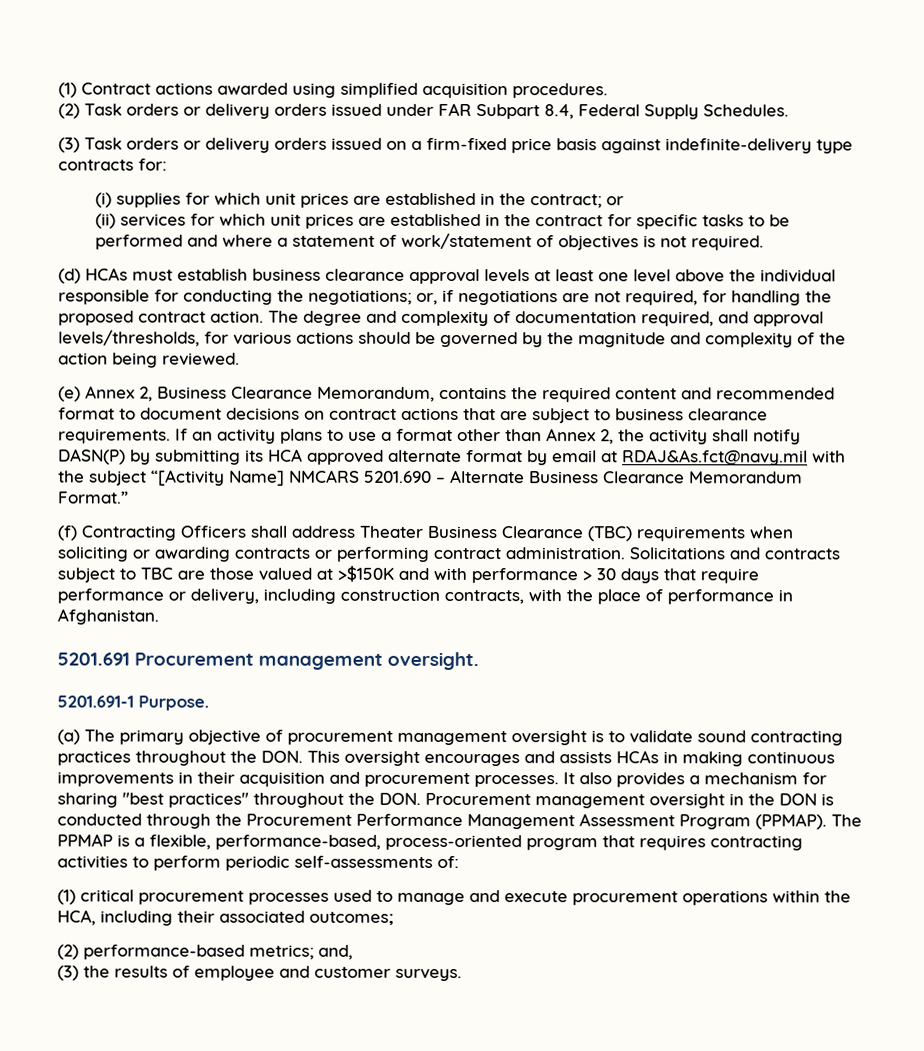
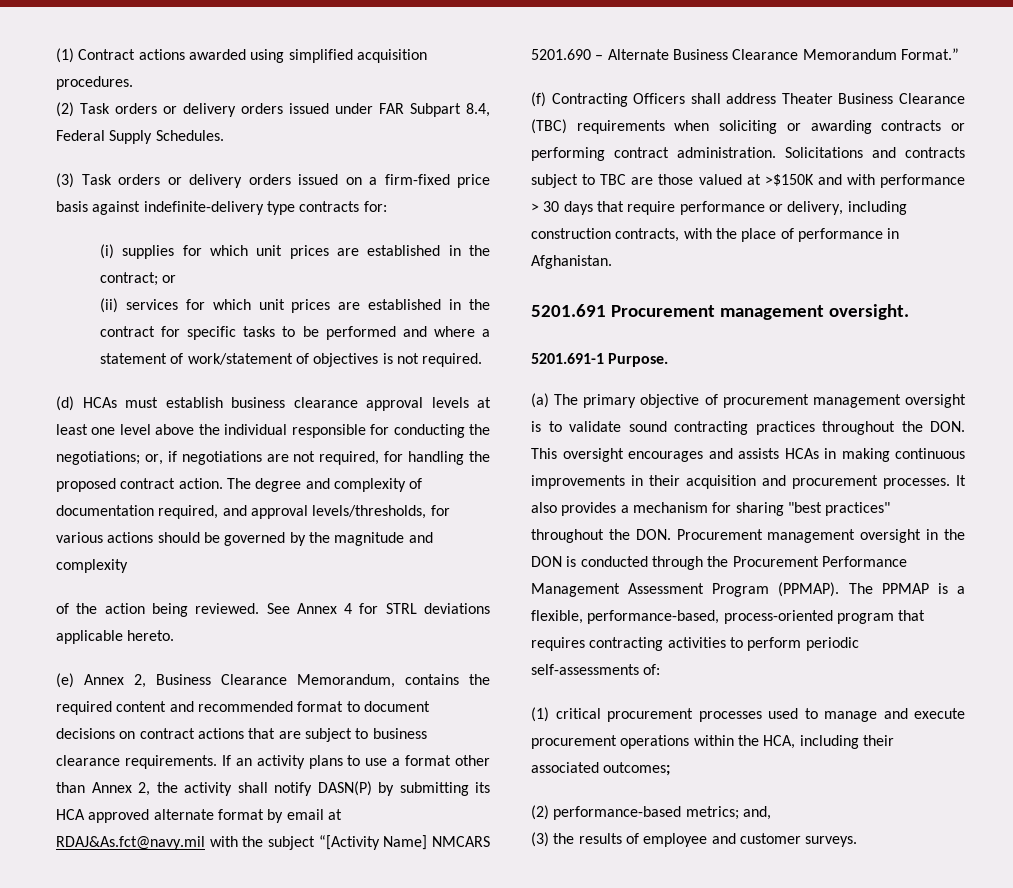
- The degree and complexity of documentation required, and approval levels/thresholds, for various actions should be governed by the magnitude and complexity of the action being reviewed.
+ The degree and complexity of documentation required, and approval levels/thresholds, for various actions should be governed by the magnitude and complexity
+ of the action being reviewed. See Annex 4 for STRL deviations applicable hereto.

